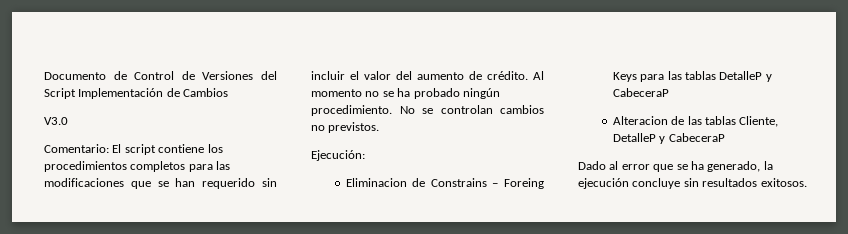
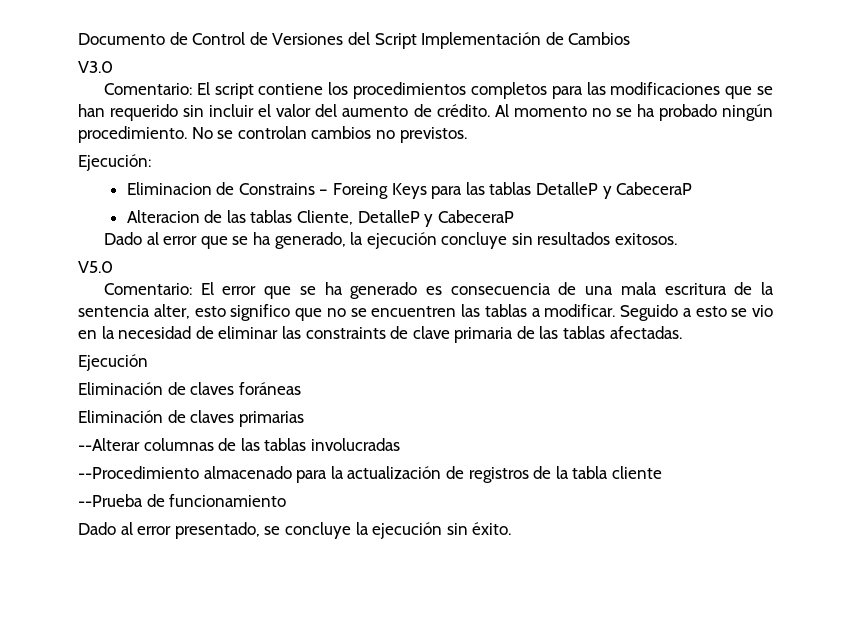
+ V5.0
+ Comentario: El error que se ha generado es consecuencia de una mala escritura de la sentencia alter, esto significo que no se encuentren las tablas a modificar. Seguido a esto se vio en la necesidad de eliminar las constraints de clave primaria de las tablas afectadas.
+ Ejecución
+ Eliminación de claves foráneas
+ Eliminación de claves primarias
+ --Alterar columnas de las tablas involucradas
+ --Procedimiento almacenado para la actualización de registros de la tabla cliente
+ --Prueba de funcionamiento
+ Dado al error presentado, se concluye la ejecución sin éxito.

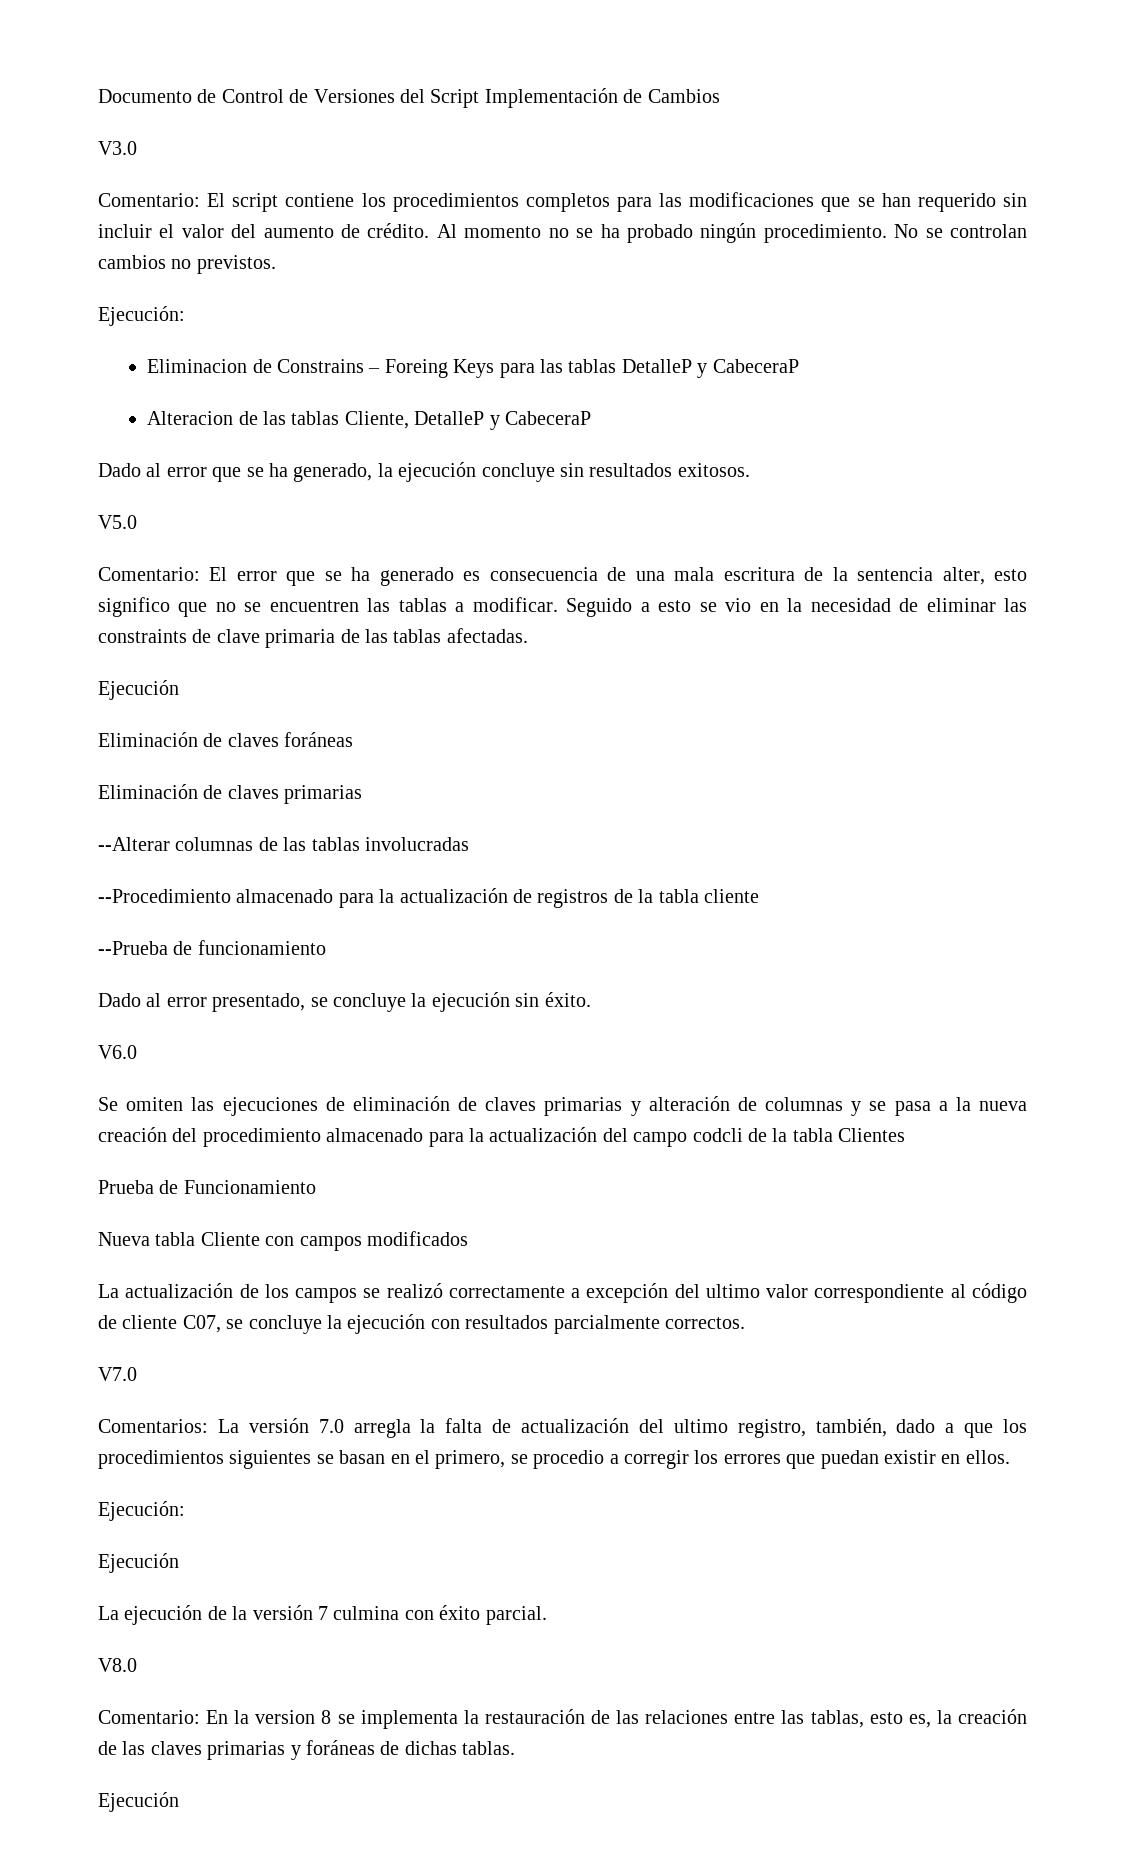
+ V6.0
+ Se omiten las ejecuciones de eliminación de claves primarias y alteración de columnas y se pasa a la nueva creación del procedimiento almacenado para la actualización del campo codcli de la tabla Clientes
+ Prueba de Funcionamiento
+ Nueva tabla Cliente con campos modificados
+ La actualización de los campos se realizó correctamente a excepción del ultimo valor correspondiente al código de cliente C07, se concluye la ejecución con resultados parcialmente correctos.
+ V7.0
+ Comentarios: La versión 7.0 arregla la falta de actualización del ultimo registro, también, dado a que los procedimientos siguientes se basan en el primero, se procedio a corregir los errores que puedan existir en ellos.
+ Ejecución:
+ Ejecución
+ La ejecución de la versión 7 culmina con éxito parcial.
+ V8.0
+ Comentario: En la version 8 se implementa la restauración de las relaciones entre las tablas, esto es, la creación de las claves primarias y foráneas de dichas tablas.
+ Ejecución

